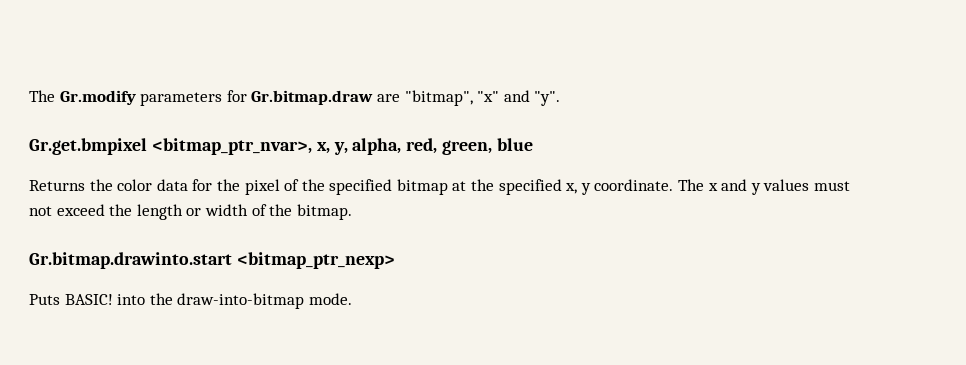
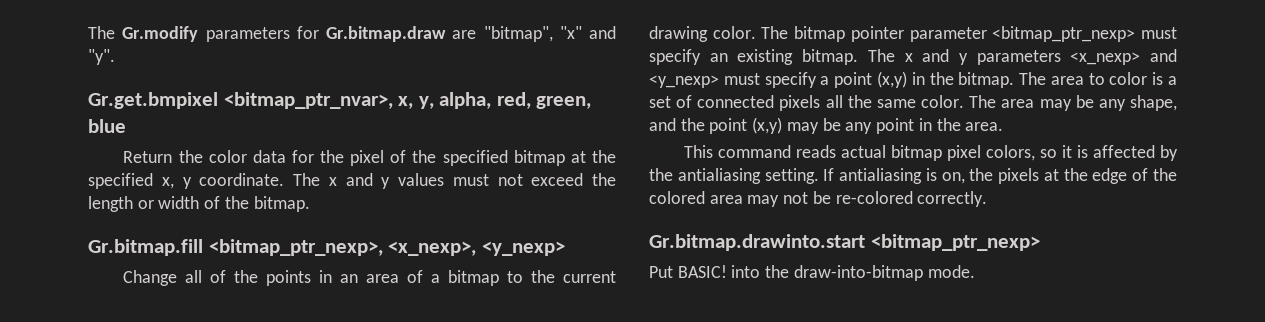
- Returns the color data for the pixel of the specified bitmap at the specified x, y coordinate.
+ Return the color data for the pixel of the specified bitmap at the specified x, y coordinate.
+ Gr.bitmap.fill <bitmap_ptr_nexp>, <x_nexp>, <y_nexp>
+ Change all of the points in an area of a bitmap to the current drawing color. The bitmap pointer parameter <bitmap_ptr_nexp> must specify an existing bitmap. The x and y parameters <x_nexp> and <y_nexp> must specify a point (x,y) in the bitmap. The area to color is a set of connected pixels all the same color. The area may be any shape, and the point (x,y) may be any point in the area.
+ This command reads actual bitmap pixel colors, so it is affected by the antialiasing setting. If antialiasing is on, the pixels at the edge of the colored area may not be re-colored correctly.
- Puts BASIC! into the draw-into-bitmap mode.
+ Put BASIC! into the draw-into-bitmap mode.

